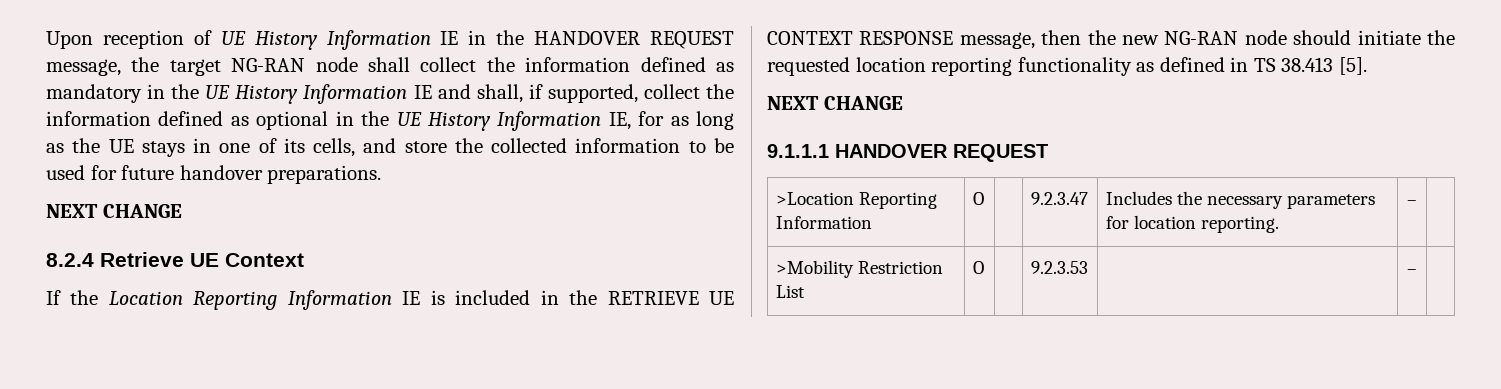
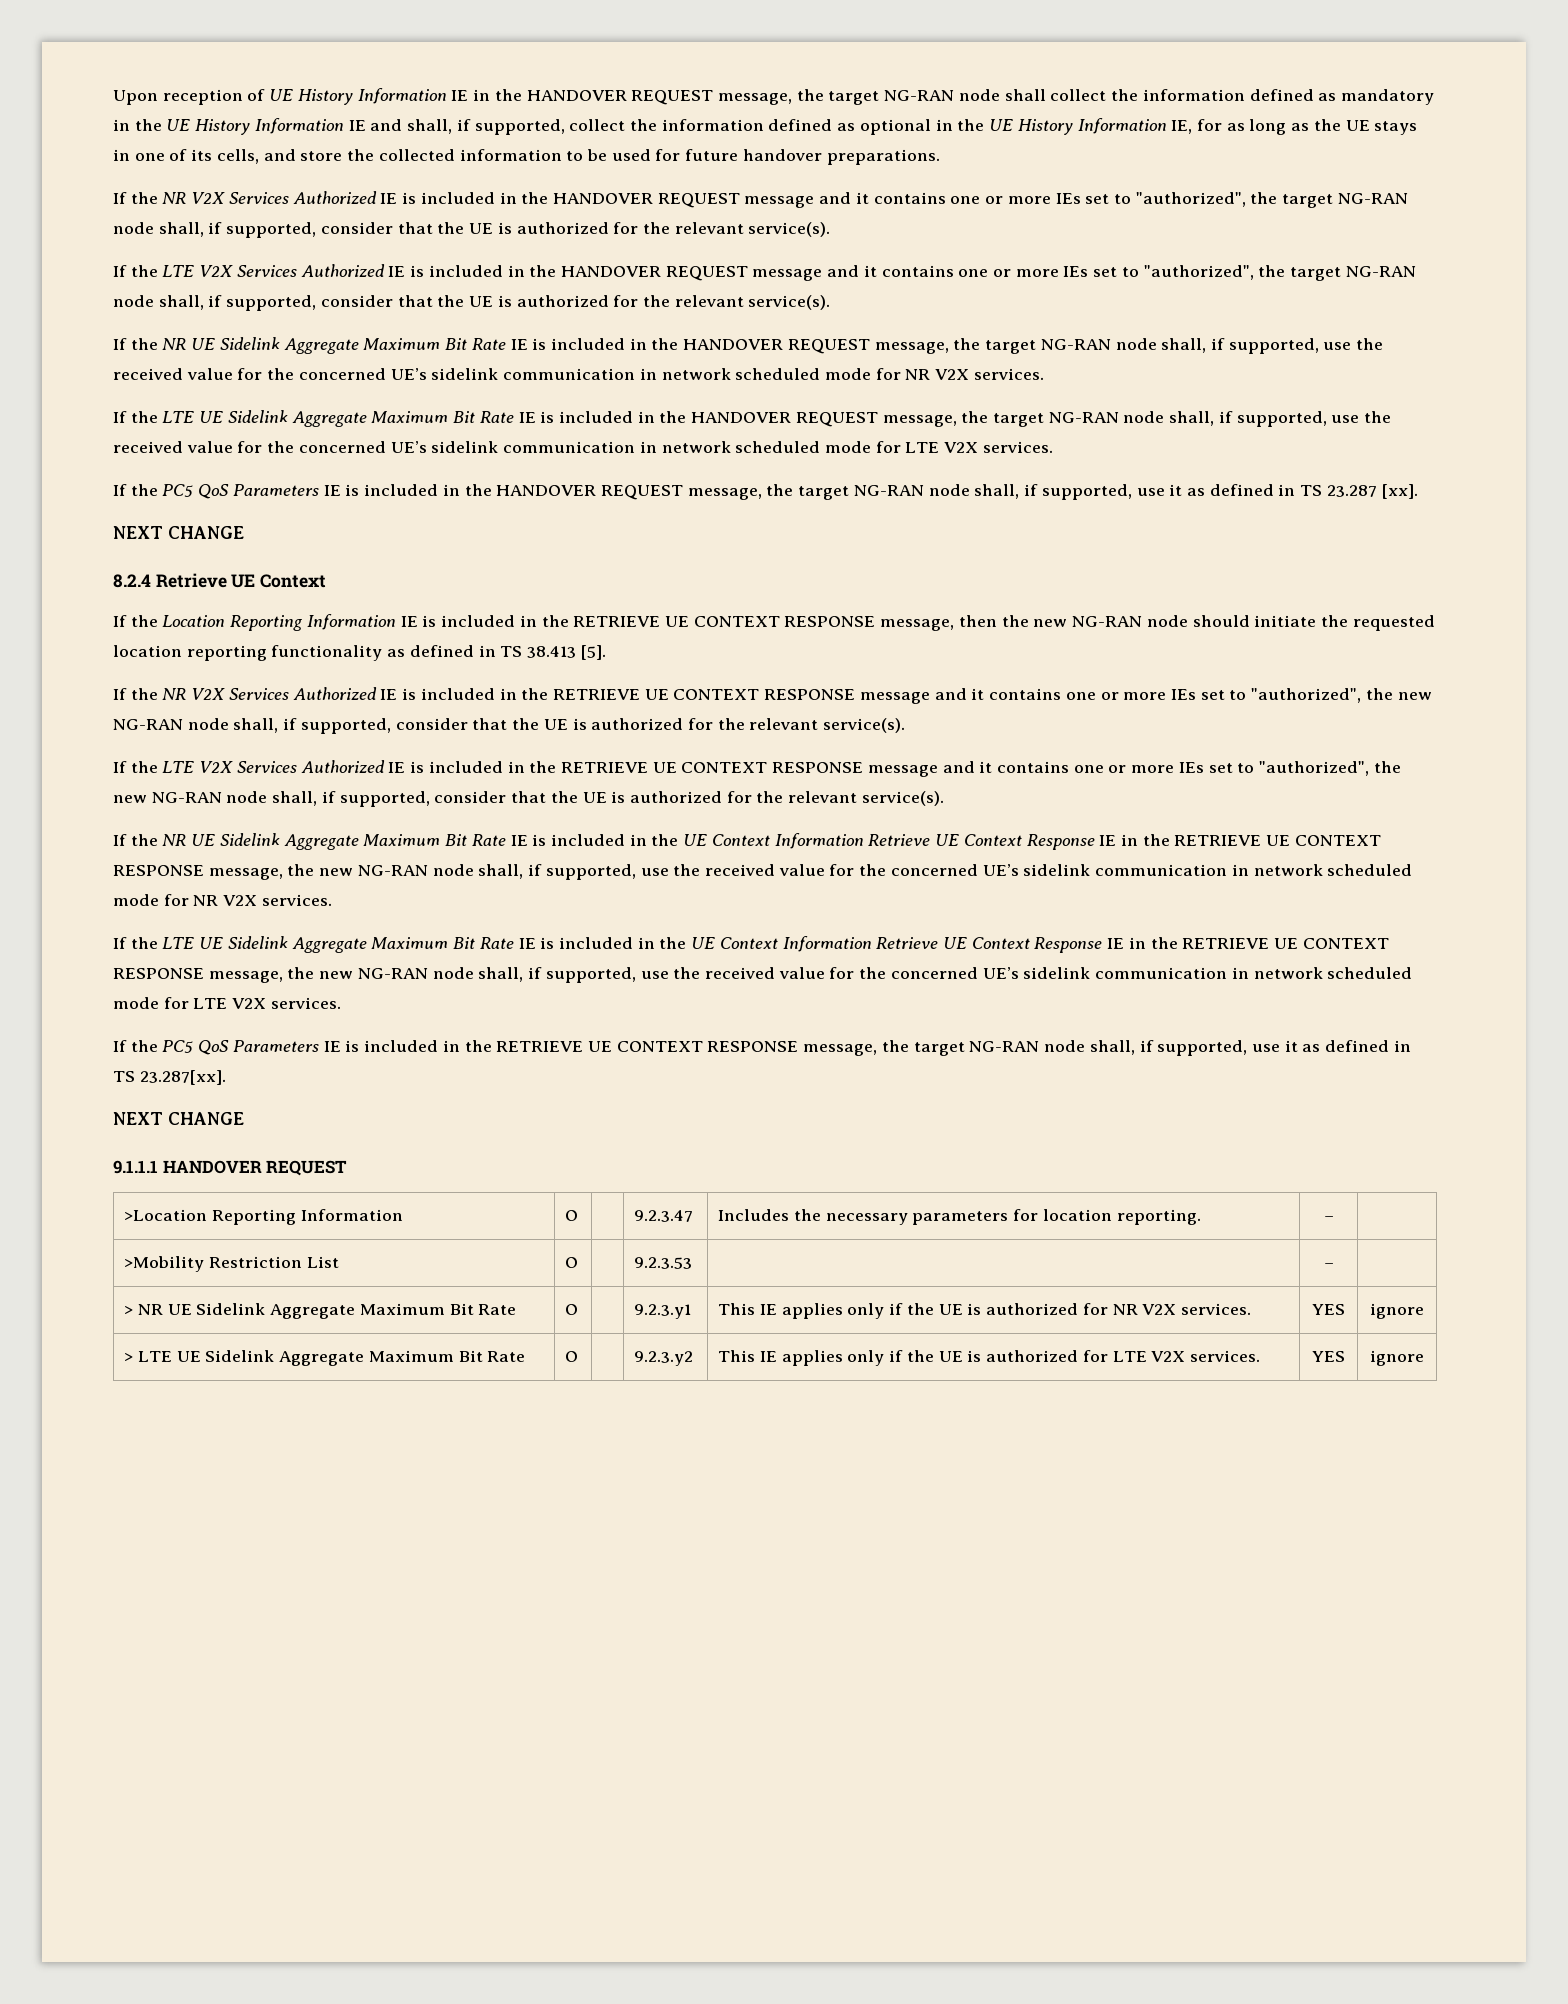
+ If the NR V2X Services Authorized IE is included in the HANDOVER REQUEST message and it contains one or more IEs set to "authorized", the target NG-RAN node shall, if supported, consider that the UE is authorized for the relevant service(s).
+ If the LTE V2X Services Authorized IE is included in the HANDOVER REQUEST message and it contains one or more IEs set to "authorized", the target NG-RAN node shall, if supported, consider that the UE is authorized for the relevant service(s).
+ If the NR UE Sidelink Aggregate Maximum Bit Rate IE is included in the HANDOVER REQUEST message, the target NG-RAN node shall, if supported, use the received value for the concerned UE’s sidelink communication in network scheduled mode for NR V2X services.
+ If the LTE UE Sidelink Aggregate Maximum Bit Rate IE is included in the HANDOVER REQUEST message, the target NG-RAN node shall, if supported, use the received value for the concerned UE’s sidelink communication in network scheduled mode for LTE V2X services.
+ If the PC5 QoS Parameters IE is included in the HANDOVER REQUEST message, the target NG-RAN node shall, if supported, use it as defined in TS 23.287 [xx].
+ If the NR V2X Services Authorized IE is included in the RETRIEVE UE CONTEXT RESPONSE message and it contains one or more IEs set to "authorized", the new NG-RAN node shall, if supported, consider that the UE is authorized for the relevant service(s).
+ If the LTE V2X Services Authorized IE is included in the RETRIEVE UE CONTEXT RESPONSE message and it contains one or more IEs set to "authorized", the new NG-RAN node shall, if supported, consider that the UE is authorized for the relevant service(s).
+ If the NR UE Sidelink Aggregate Maximum Bit Rate IE is included in the UE Context Information Retrieve UE Context Response IE in the RETRIEVE UE CONTEXT RESPONSE message, the new NG-RAN node shall, if supported, use the received value for the concerned UE’s sidelink communication in network scheduled mode for NR V2X services.
+ If the LTE UE Sidelink Aggregate Maximum Bit Rate IE is included in the UE Context Information Retrieve UE Context Response IE in the RETRIEVE UE CONTEXT RESPONSE message, the new NG-RAN node shall, if supported, use the received value for the concerned UE’s sidelink communication in network scheduled mode for LTE V2X services.
+ If the PC5 QoS Parameters IE is included in the RETRIEVE UE CONTEXT RESPONSE message, the target NG-RAN node shall, if supported, use it as defined in TS 23.287[xx].
+ > NR UE Sidelink Aggregate Maximum Bit Rate | O | | 9.2.3.y1 | This IE applies only if the UE is authorized for NR V2X services. | YES | ignore
+ > LTE UE Sidelink Aggregate Maximum Bit Rate | O | | 9.2.3.y2 | This IE applies only if the UE is authorized for LTE V2X services. | YES | ignore

